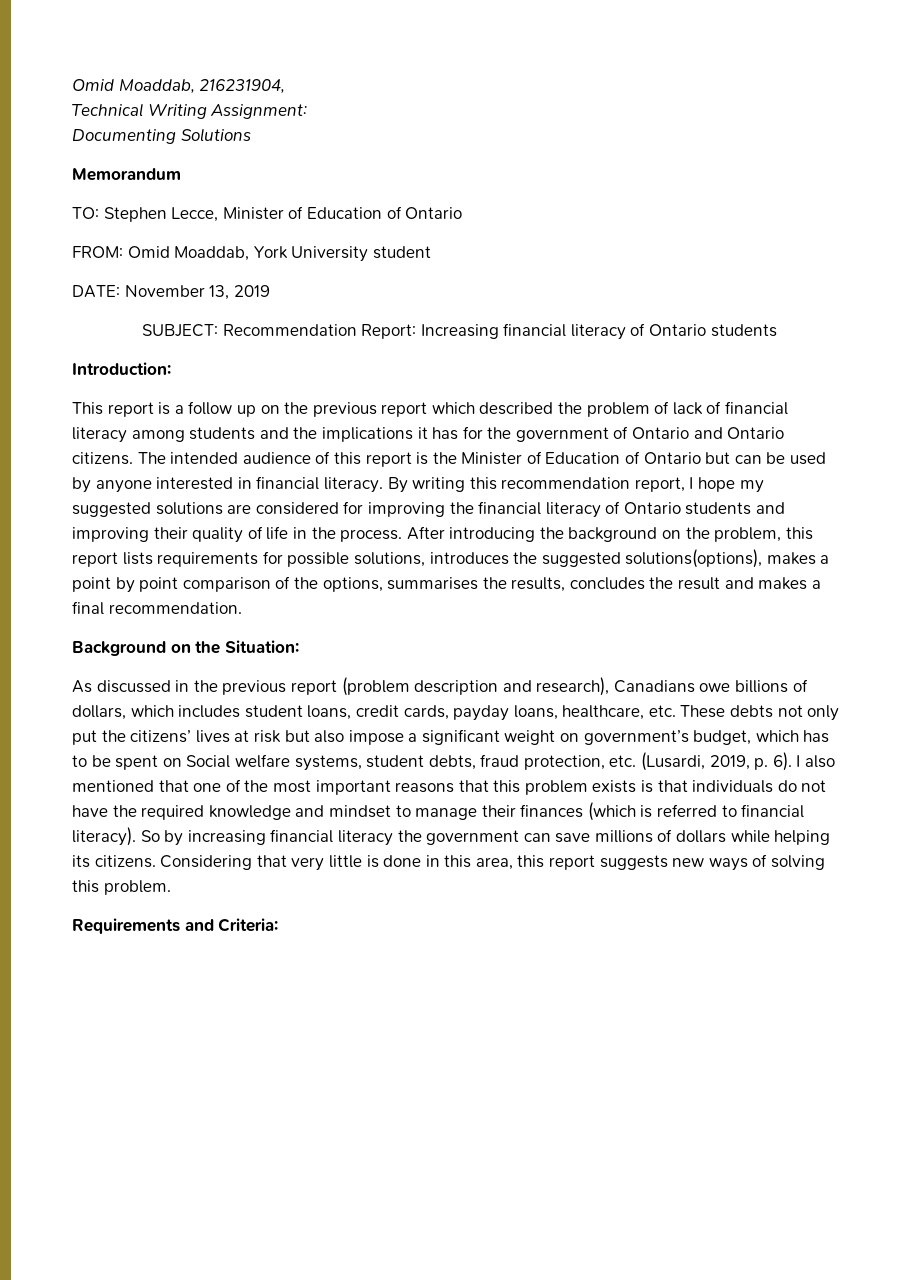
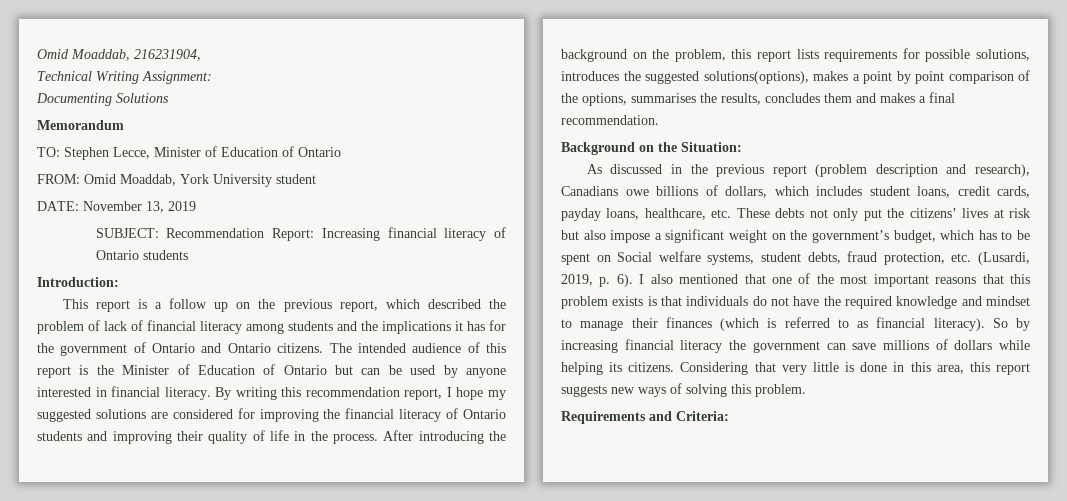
- This report is a follow up on the previous report which described the problem of lack of financial literacy among students and the implications it has for the government of Ontario and Ontario citizens.
+ This report is a follow up on the previous report, which described the problem of lack of financial literacy among students and the implications it has for the government of Ontario and Ontario citizens.
- After introducing the background on the problem, this report lists requirements for possible solutions, introduces the suggested solutions(options), makes a point by point comparison of the options, summarises the results, concludes the result and makes a final recommendation.
+ After introducing the background on the problem, this report lists requirements for possible solutions, introduces the suggested solutions(options), makes a point by point comparison of the options, summarises the results, concludes them and makes a final recommendation.
- As discussed in the previous report (problem description and research), Canadians owe billions of dollars, which includes student loans, credit cards, payday loans, healthcare, etc. These debts not only put the citizens’ lives at risk but also impose a significant weight on government’s budget, which has to be spent on Social welfare systems, student debts, fraud protection, etc. (Lusardi, 2019, p. 6).
+ As discussed in the previous report (problem description and research), Canadians owe billions of dollars, which includes student loans, credit cards, payday loans, healthcare, etc. These debts not only put the citizens’ lives at risk but also impose a significant weight on the government’s budget, which has to be spent on Social welfare systems, student debts, fraud protection, etc. (Lusardi, 2019, p. 6).
- I also mentioned that one of the most important reasons that this problem exists is that individuals do not have the required knowledge and mindset to manage their finances (which is referred to financial literacy).
+ I also mentioned that one of the most important reasons that this problem exists is that individuals do not have the required knowledge and mindset to manage their finances (which is referred to as financial literacy).

